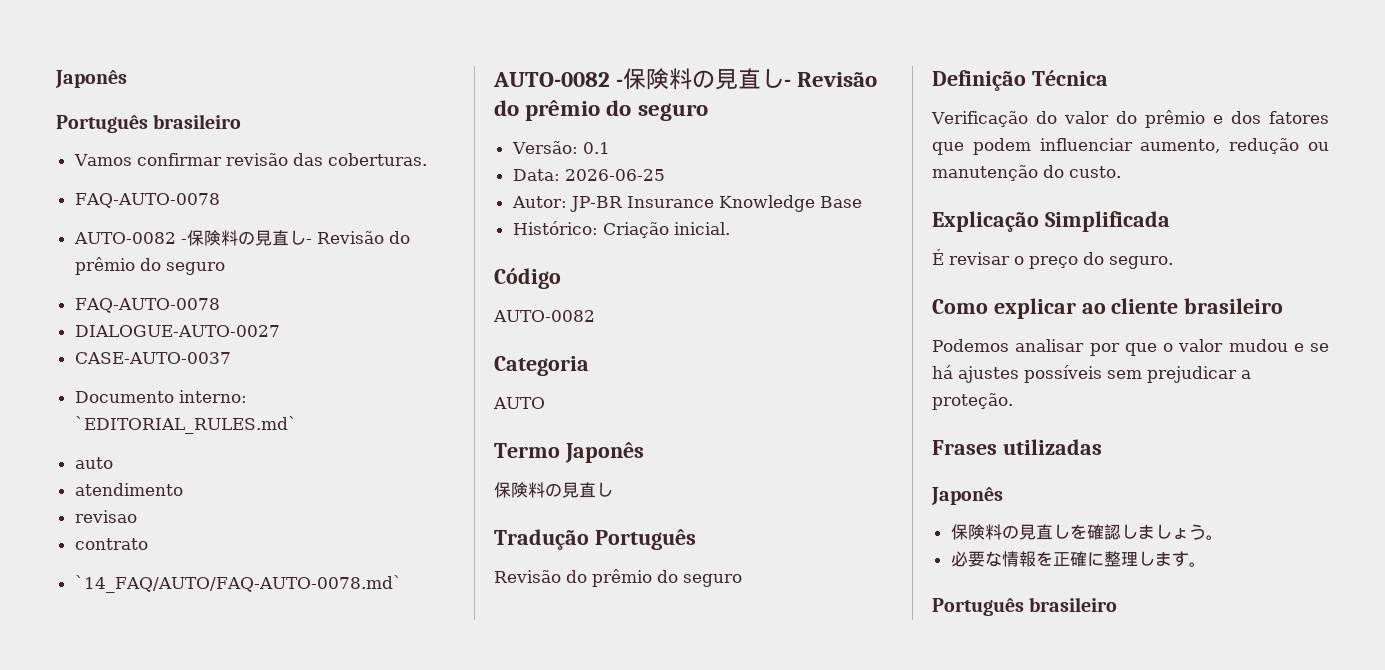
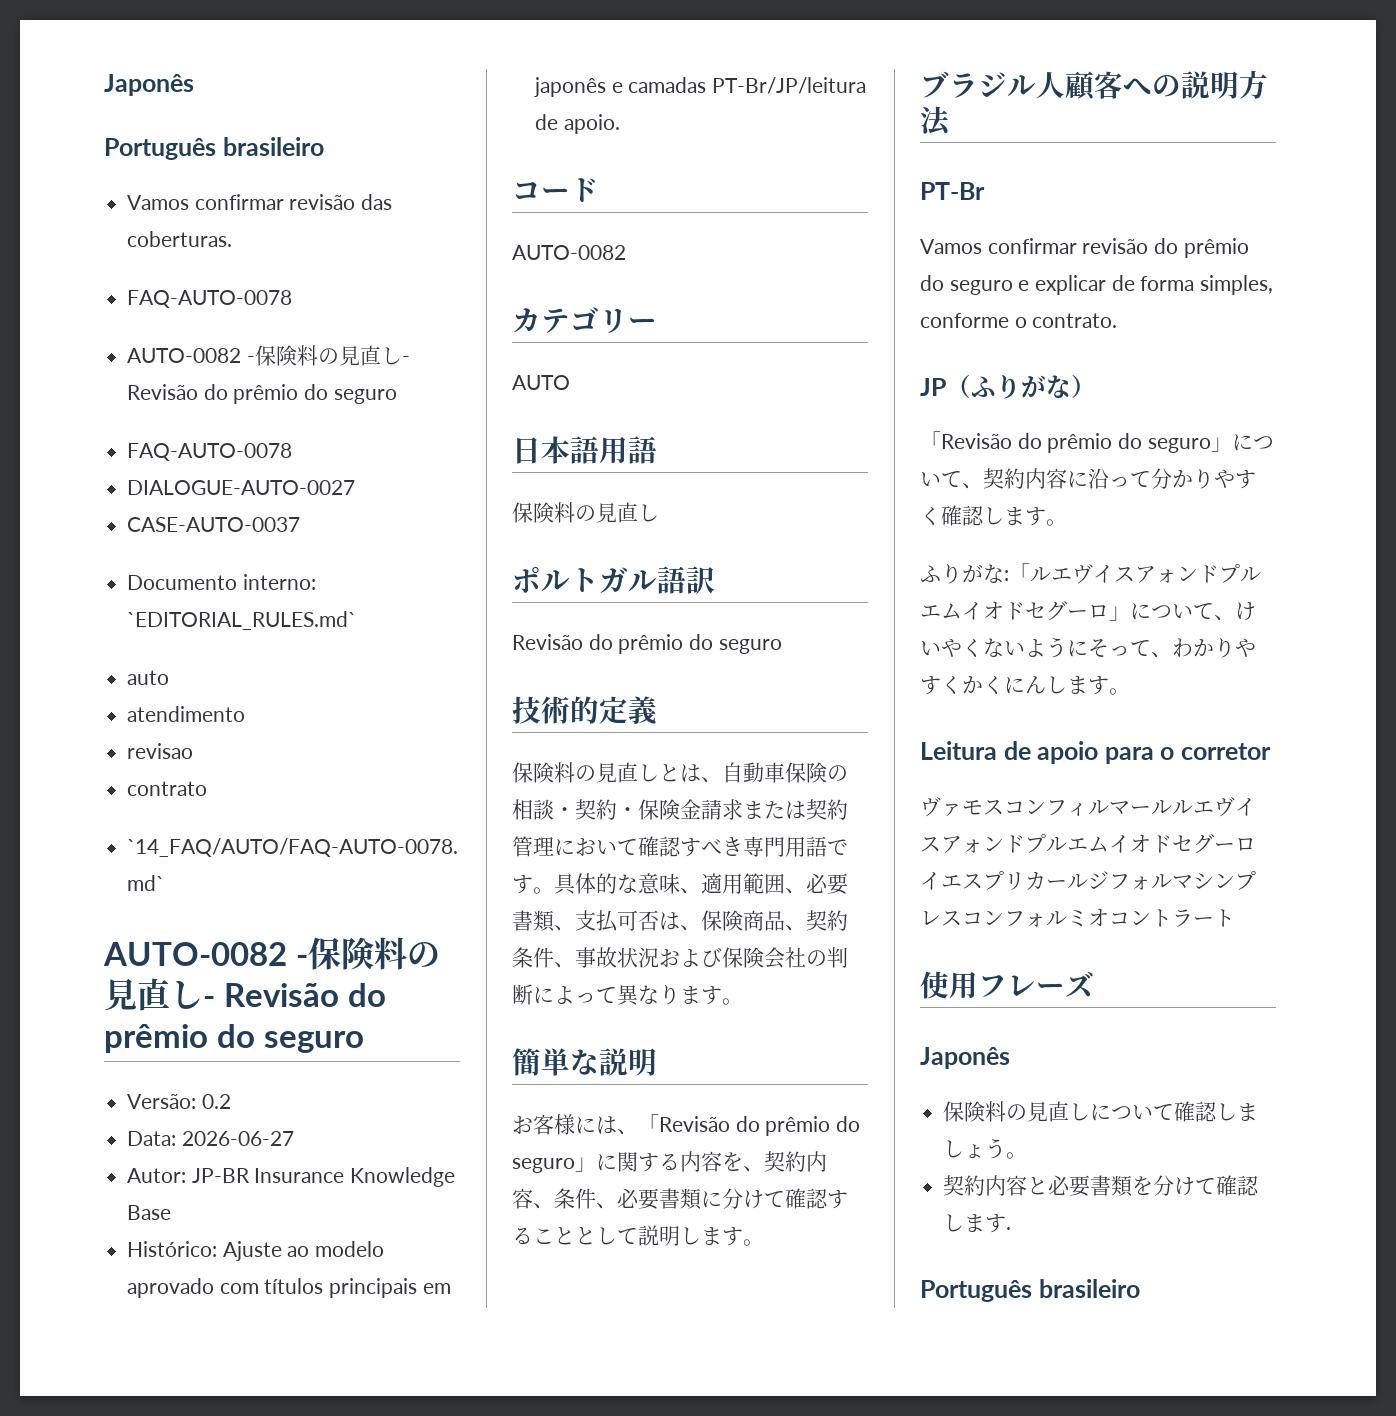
- Versão: 0.1
+ Versão: 0.2
- Data: 2026-06-25
+ Data: 2026-06-27
- Histórico: Criação inicial.
- Código
+ Histórico: Ajuste ao modelo aprovado com títulos principais em japonês e camadas PT-Br/JP/leitura de apoio.
+ コード
- Categoria
+ カテゴリー
- Termo Japonês
+ 日本語用語
- Tradução Português
+ ポルトガル語訳
  Revisão do prêmio do seguro
- Definição Técnica
- Verificação do valor do prêmio e dos fatores que podem influenciar aumento, redução ou manutenção do custo.
- Explicação Simplificada
- É revisar o preço do seguro.
- Como explicar ao cliente brasileiro
- Podemos analisar por que o valor mudou e se há ajustes possíveis sem prejudicar a proteção.
- Frases utilizadas
+ 技術的定義
+ 保険料の見直しとは、自動車保険の相談・契約・保険金請求または契約管理において確認すべき専門用語です。具体的な意味、適用範囲、必要書類、支払可否は、保険商品、契約条件、事故状況および保険会社の判断によって異なります。
+ 簡単な説明
+ お客様には、「Revisão do prêmio do seguro」に関する内容を、契約内容、条件、必要書類に分けて確認することとして説明します。
+ ブラジル人顧客への説明方法
+ PT-Br
+ Vamos confirmar revisão do prêmio do seguro e explicar de forma simples, conforme o contrato.
+ JP（ふりがな）
+ 「Revisão do prêmio do seguro」について、契約内容に沿って分かりやすく確認します。
+ ふりがな:「ルエヴイスアォンドプルエムイオドセグーロ」について、けいやくないようにそって、わかりやすくかくにんします。
+ Leitura de apoio para o corretor
+ ヴァモスコンフィルマールルエヴイスアォンドプルエムイオドセグーロイエスプリカールジフォルマシンプレスコンフォルミオコントラート
+ 使用フレーズ
  Japonês
- 保険料の見直しを確認しましょう。
+ 保険料の見直しについて確認しましょう。
- 必要な情報を正確に整理します。
+ 契約内容と必要書類を分けて確認します.

